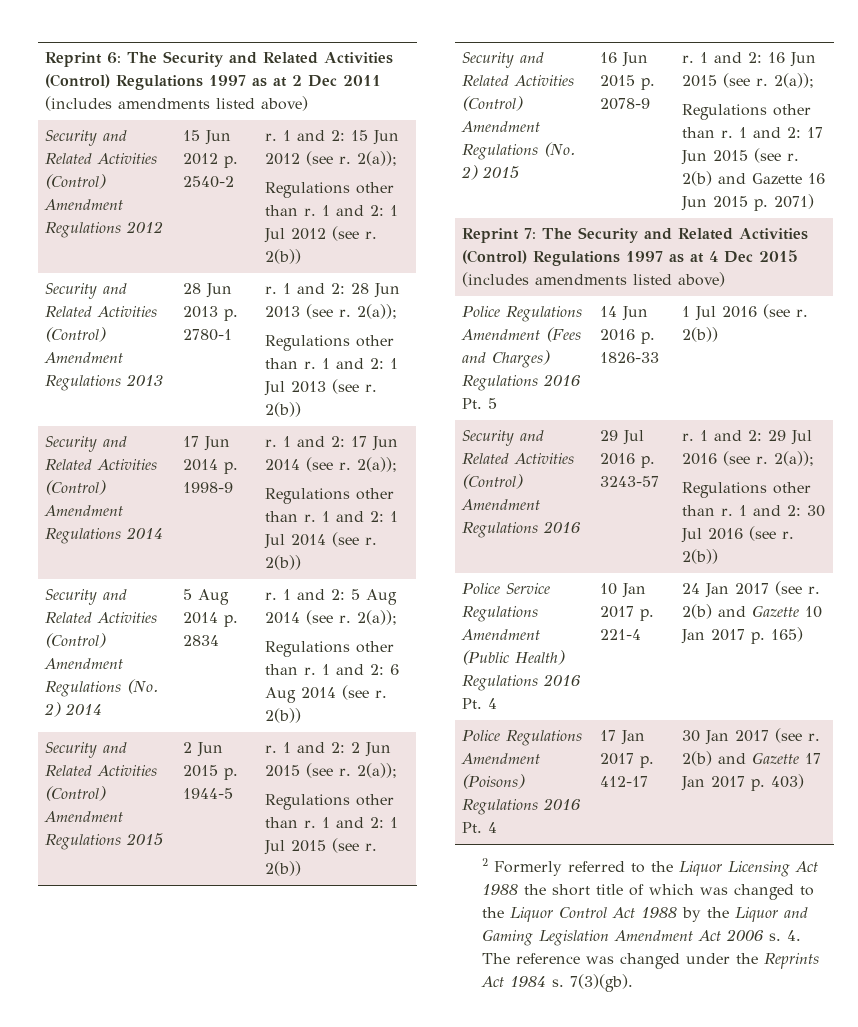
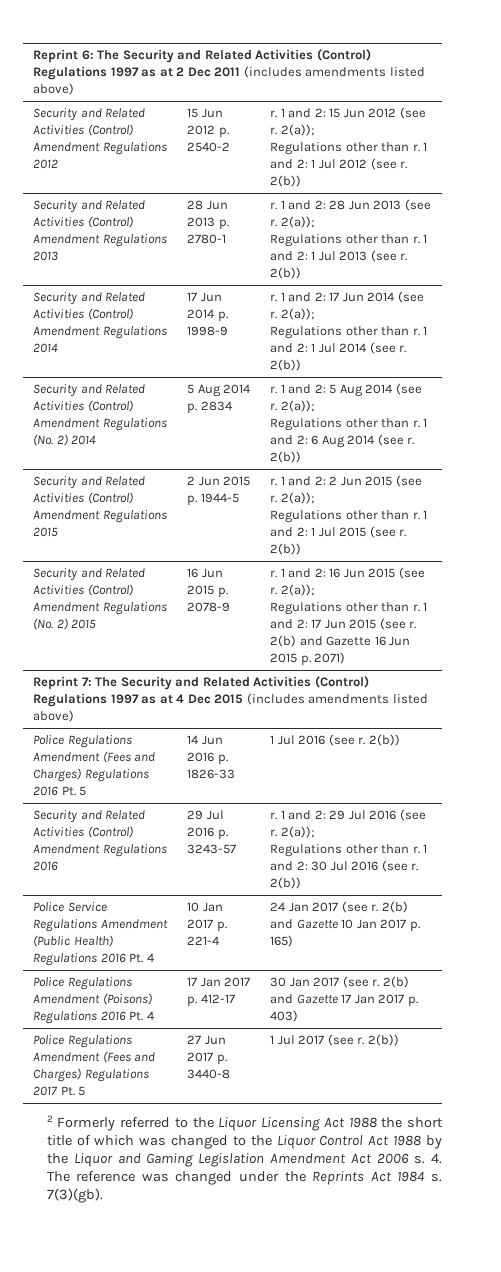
+ Police Regulations Amendment (Fees and Charges) Regulations 2017 Pt. 5 | 27 Jun 2017 p. 3440-8 | 1 Jul 2017 (see r. 2(b))

